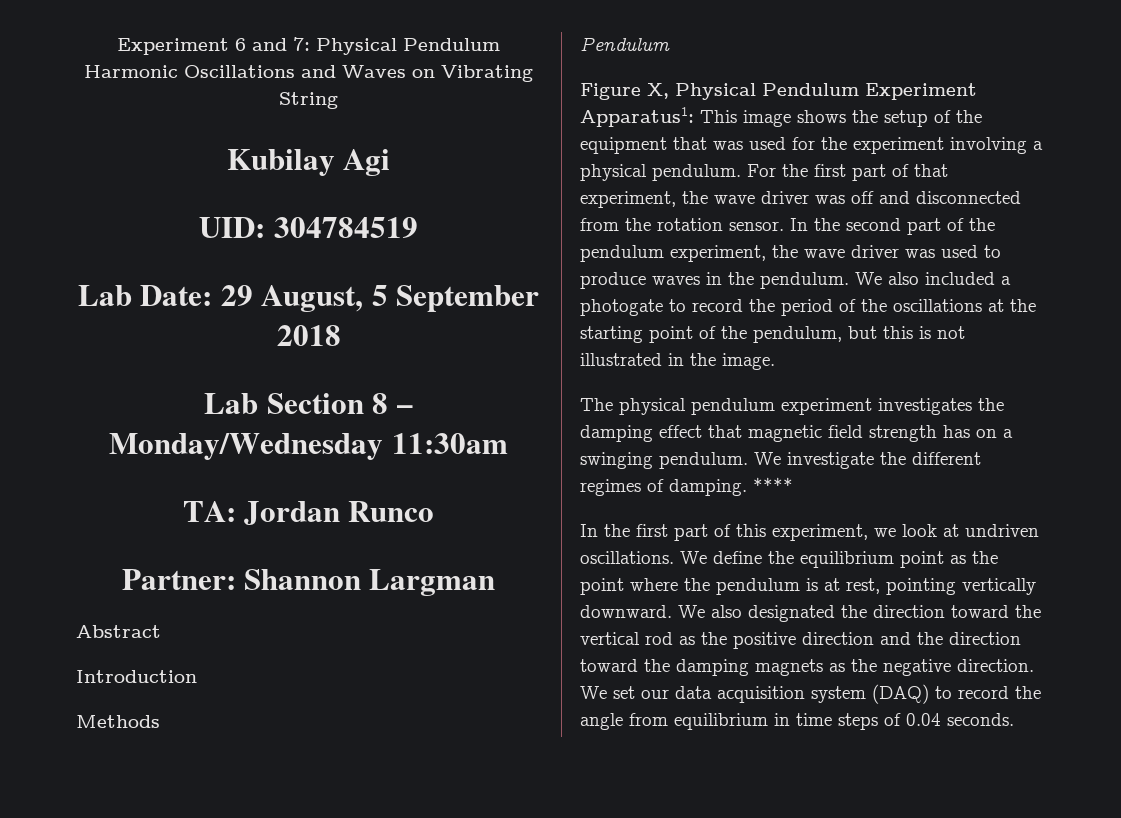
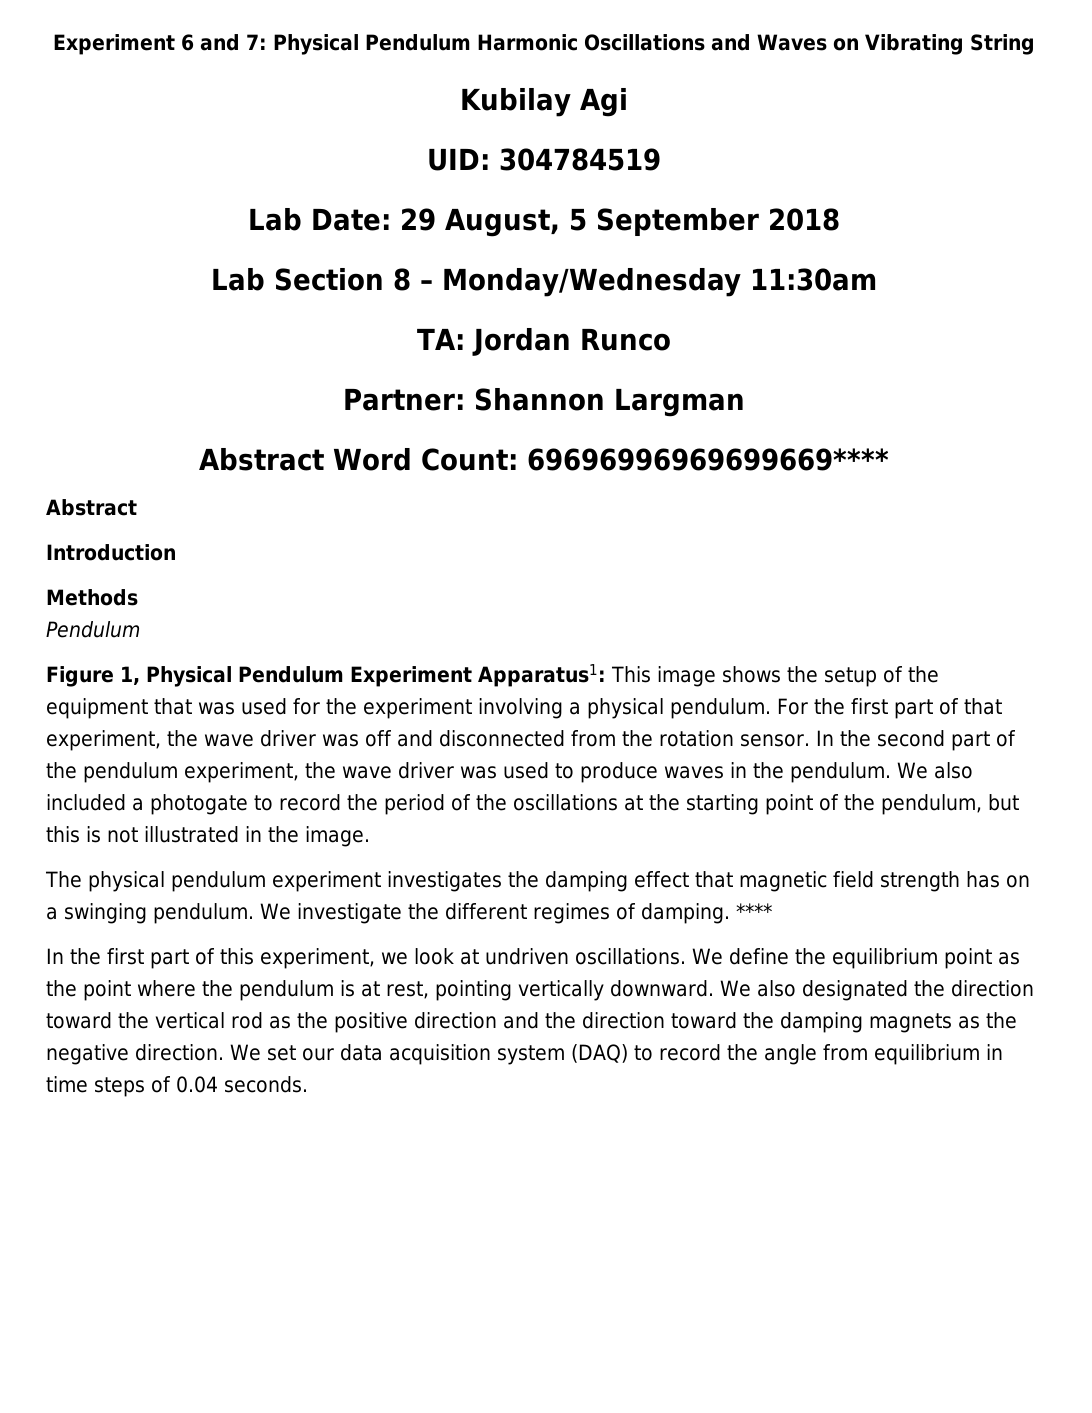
+ Abstract Word Count: 69696996969699669****
- Figure X, Physical Pendulum Experiment Apparatus1: This image shows the setup of the equipment that was used for the experiment involving a physical pendulum.
+ Figure 1, Physical Pendulum Experiment Apparatus1: This image shows the setup of the equipment that was used for the experiment involving a physical pendulum.

